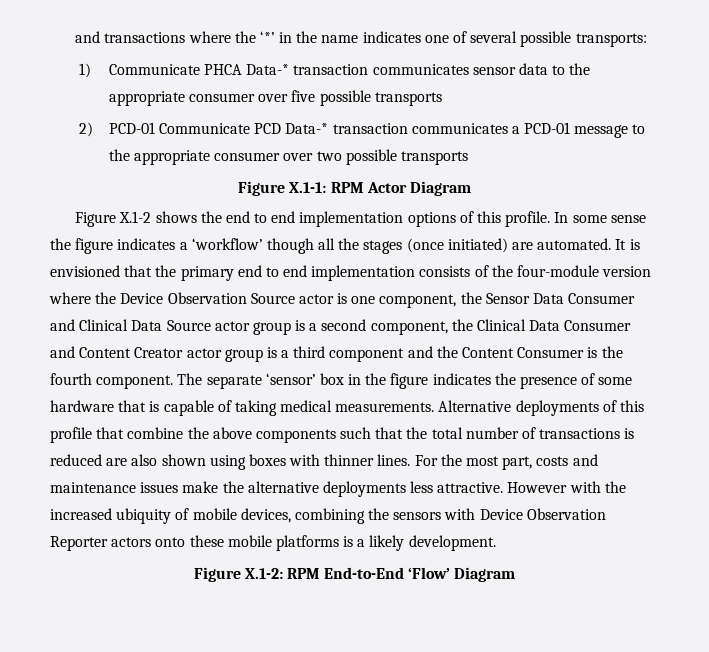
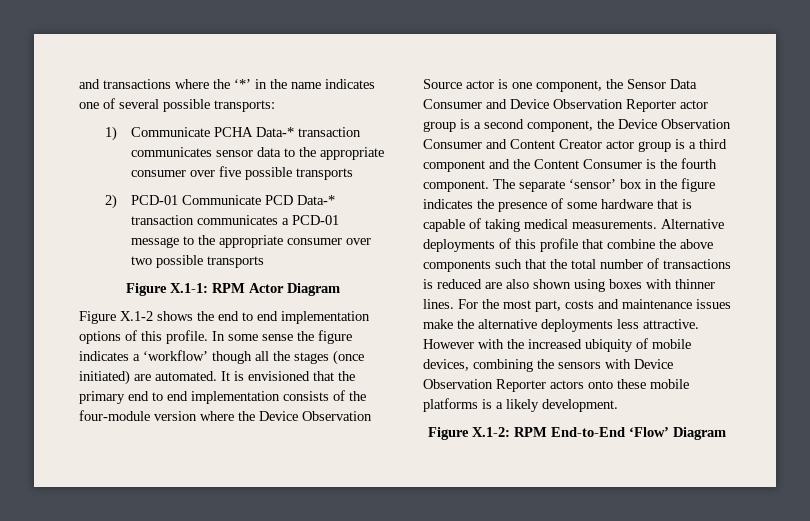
- 1) Communicate PHCA Data-* transaction communicates sensor data to the appropriate consumer over five possible transports
+ 1) Communicate PCHA Data-* transaction communicates sensor data to the appropriate consumer over five possible transports
- It is envisioned that the primary end to end implementation consists of the four-module version where the Device Observation Source actor is one component, the Sensor Data Consumer and Clinical Data Source actor group is a second component, the Clinical Data Consumer and Content Creator actor group is a third component and the Content Consumer is the fourth component.
+ It is envisioned that the primary end to end implementation consists of the four-module version where the Device Observation Source actor is one component, the Sensor Data Consumer and Device Observation Reporter actor group is a second component, the Device Observation Consumer and Content Creator actor group is a third component and the Content Consumer is the fourth component.

